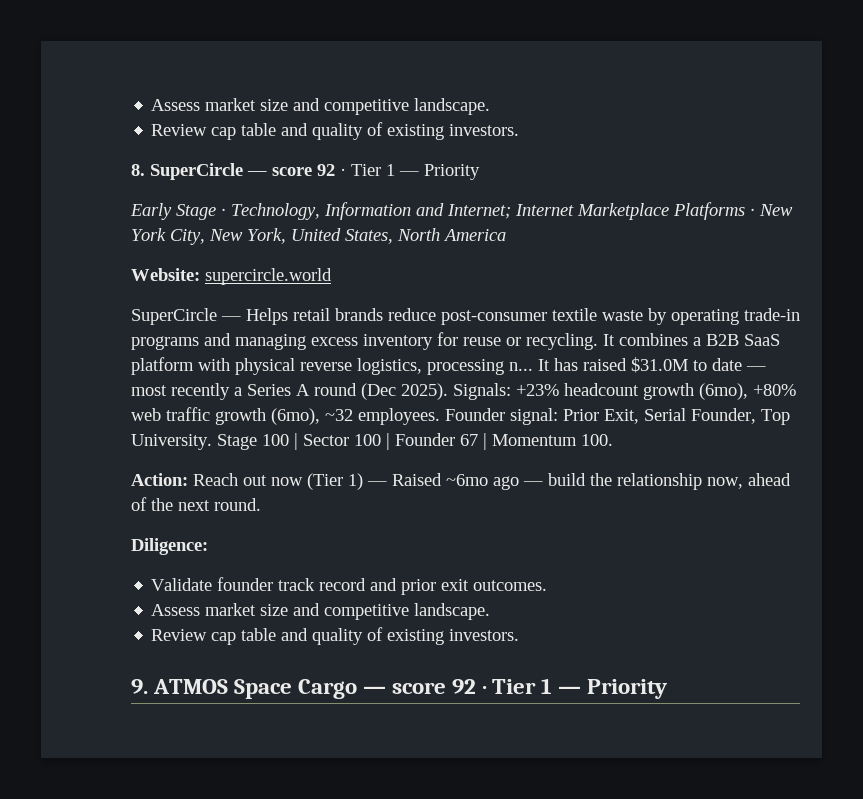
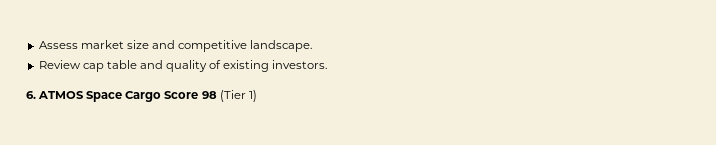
- 8. SuperCircle — score 92 · Tier 1 — Priority
- Early Stage · Technology, Information and Internet; Internet Marketplace Platforms · New York City, New York, United States, North America
- Website: supercircle.world
- SuperCircle — Helps retail brands reduce post-consumer textile waste by operating trade-in programs and managing excess inventory for reuse or recycling. It combines a B2B SaaS platform with physical reverse logistics, processing n... It has raised $31.0M to date — most recently a Series A round (Dec 2025). Signals: +23% headcount growth (6mo), +80% web traffic growth (6mo), ~32 employees. Founder signal: Prior Exit, Serial Founder, Top University. Stage 100 | Sector 100 | Founder 67 | Momentum 100.
- Action: Reach out now (Tier 1) — Raised ~6mo ago — build the relationship now, ahead of the next round.
- Diligence:
- Validate founder track record and prior exit outcomes.
- Assess market size and competitive landscape.
- Review cap table and quality of existing investors.
- 9. ATMOS Space Cargo — score 92 · Tier 1 — Priority
+ 6. ATMOS Space Cargo Score 98 (Tier 1)

